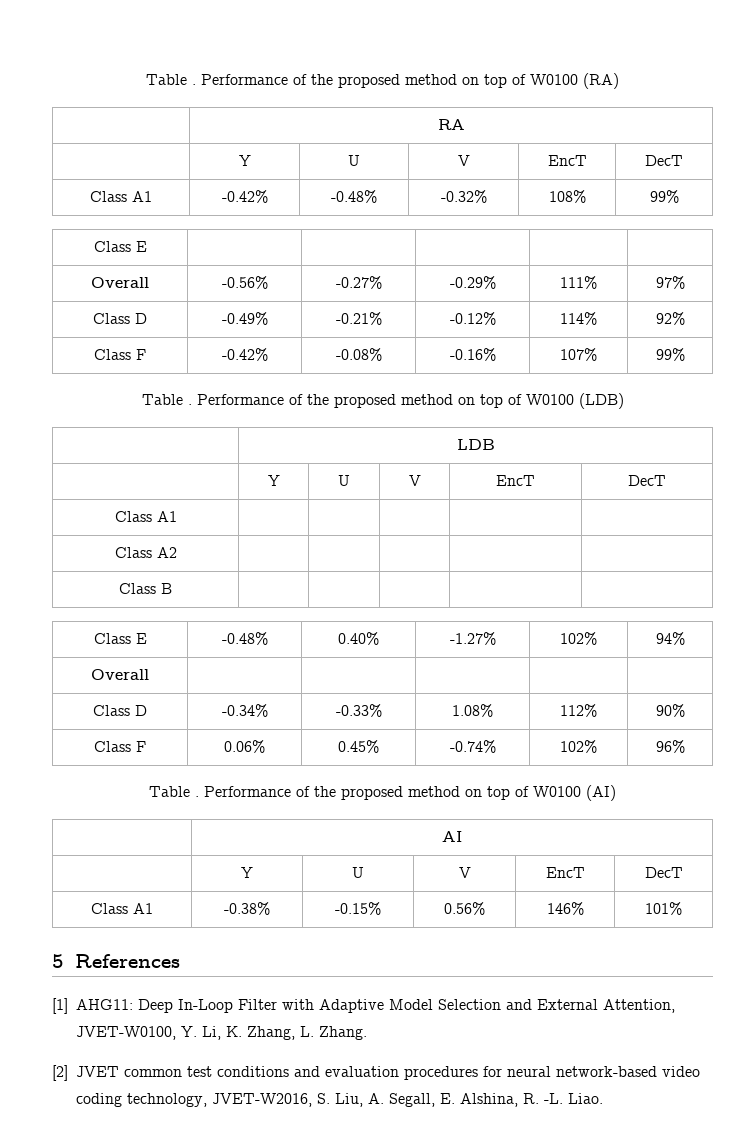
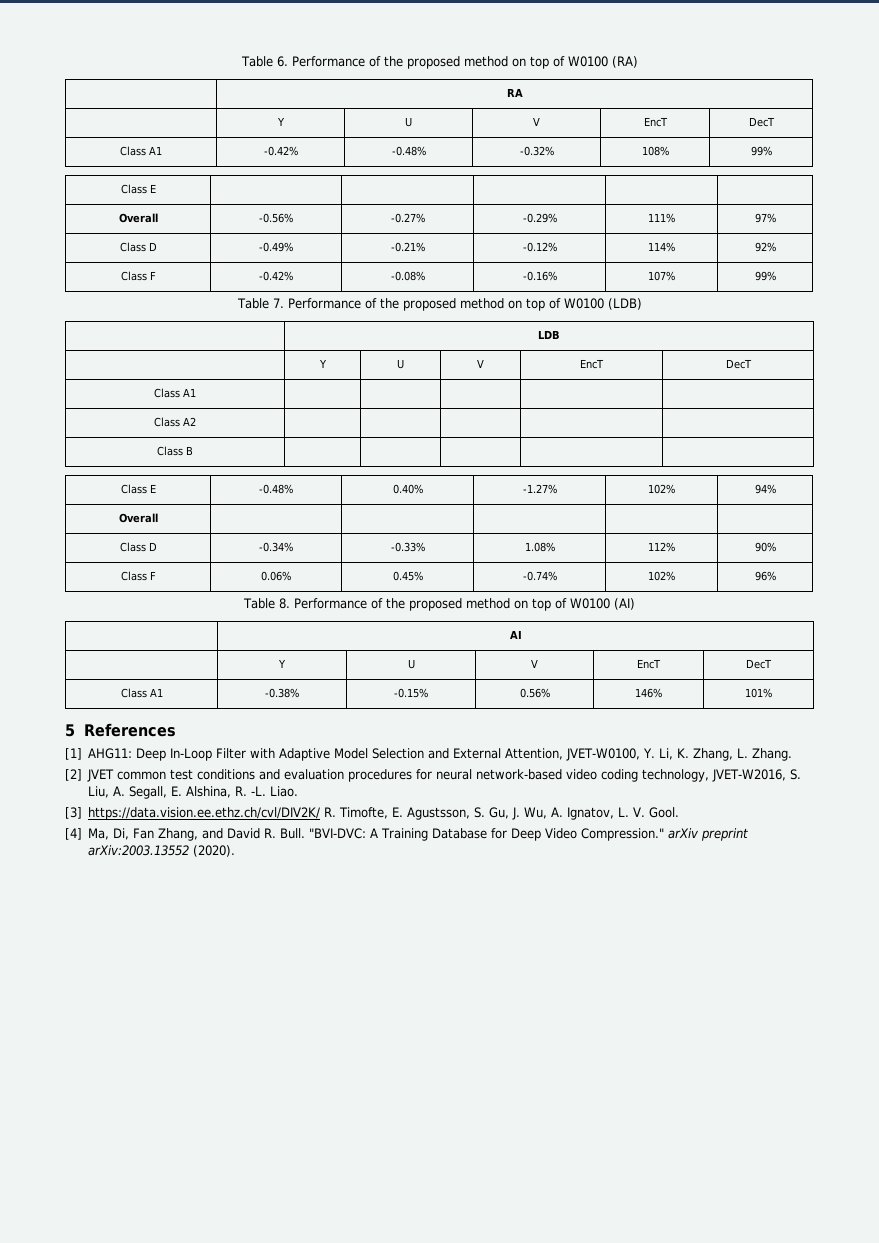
- Table . Performance of the proposed method on top of W0100 (RA)
+ Table 6. Performance of the proposed method on top of W0100 (RA)
- Table . Performance of the proposed method on top of W0100 (LDB)
+ Table 7. Performance of the proposed method on top of W0100 (LDB)
- Table . Performance of the proposed method on top of W0100 (AI)
+ Table 8. Performance of the proposed method on top of W0100 (AI)
+ [3] https://data.vision.ee.ethz.ch/cvl/DIV2K/ R. Timofte, E. Agustsson, S. Gu, J. Wu, A. Ignatov, L. V. Gool.
+ [4] Ma, Di, Fan Zhang, and David R. Bull. "BVI-DVC: A Training Database for Deep Video Compression." arXiv preprint arXiv:2003.13552 (2020).

